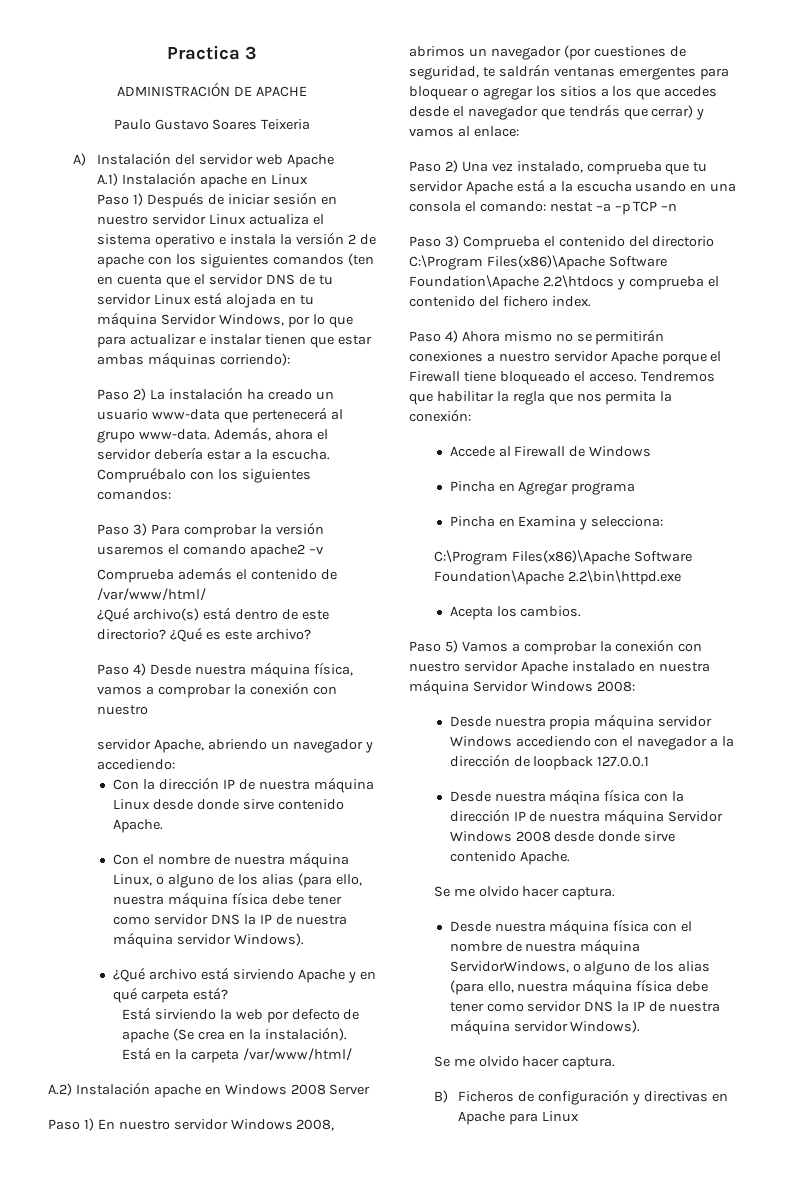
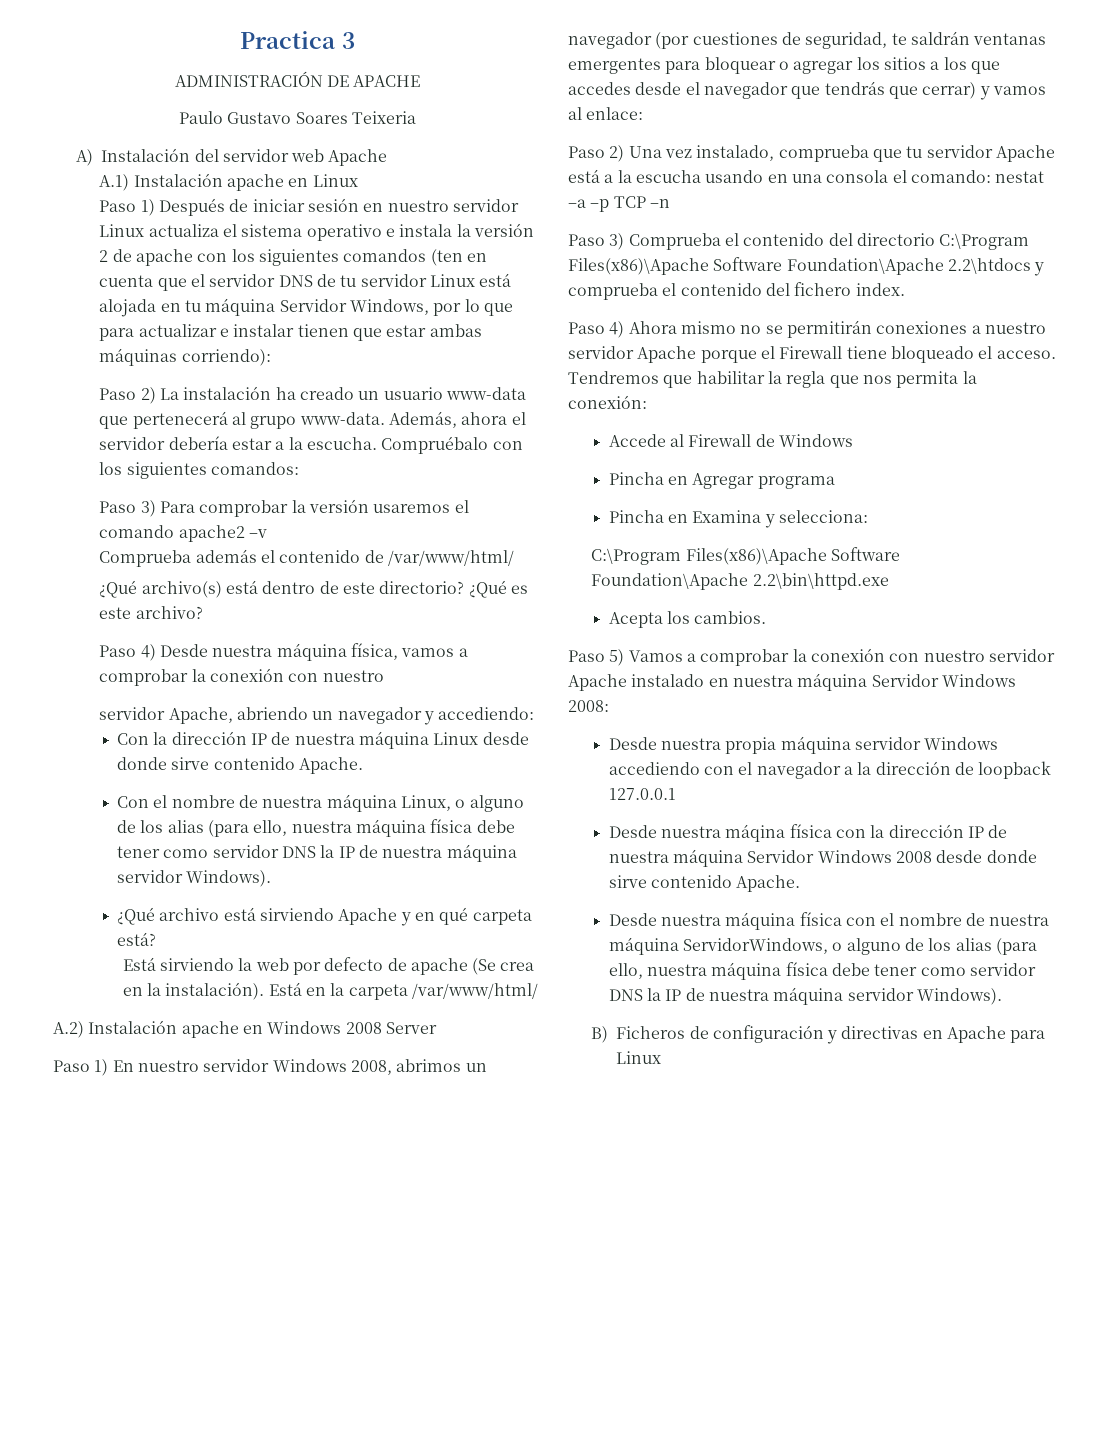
  Desde nuestra máqina física con la dirección IP de nuestra máquina Servidor Windows 2008 desde donde sirve contenido Apache.
- Se me olvido hacer captura.
  Desde nuestra máquina física con el nombre de nuestra máquina ServidorWindows, o alguno de los alias (para ello, nuestra máquina física debe tener como servidor DNS la IP de nuestra máquina servidor Windows).
- Se me olvido hacer captura.

